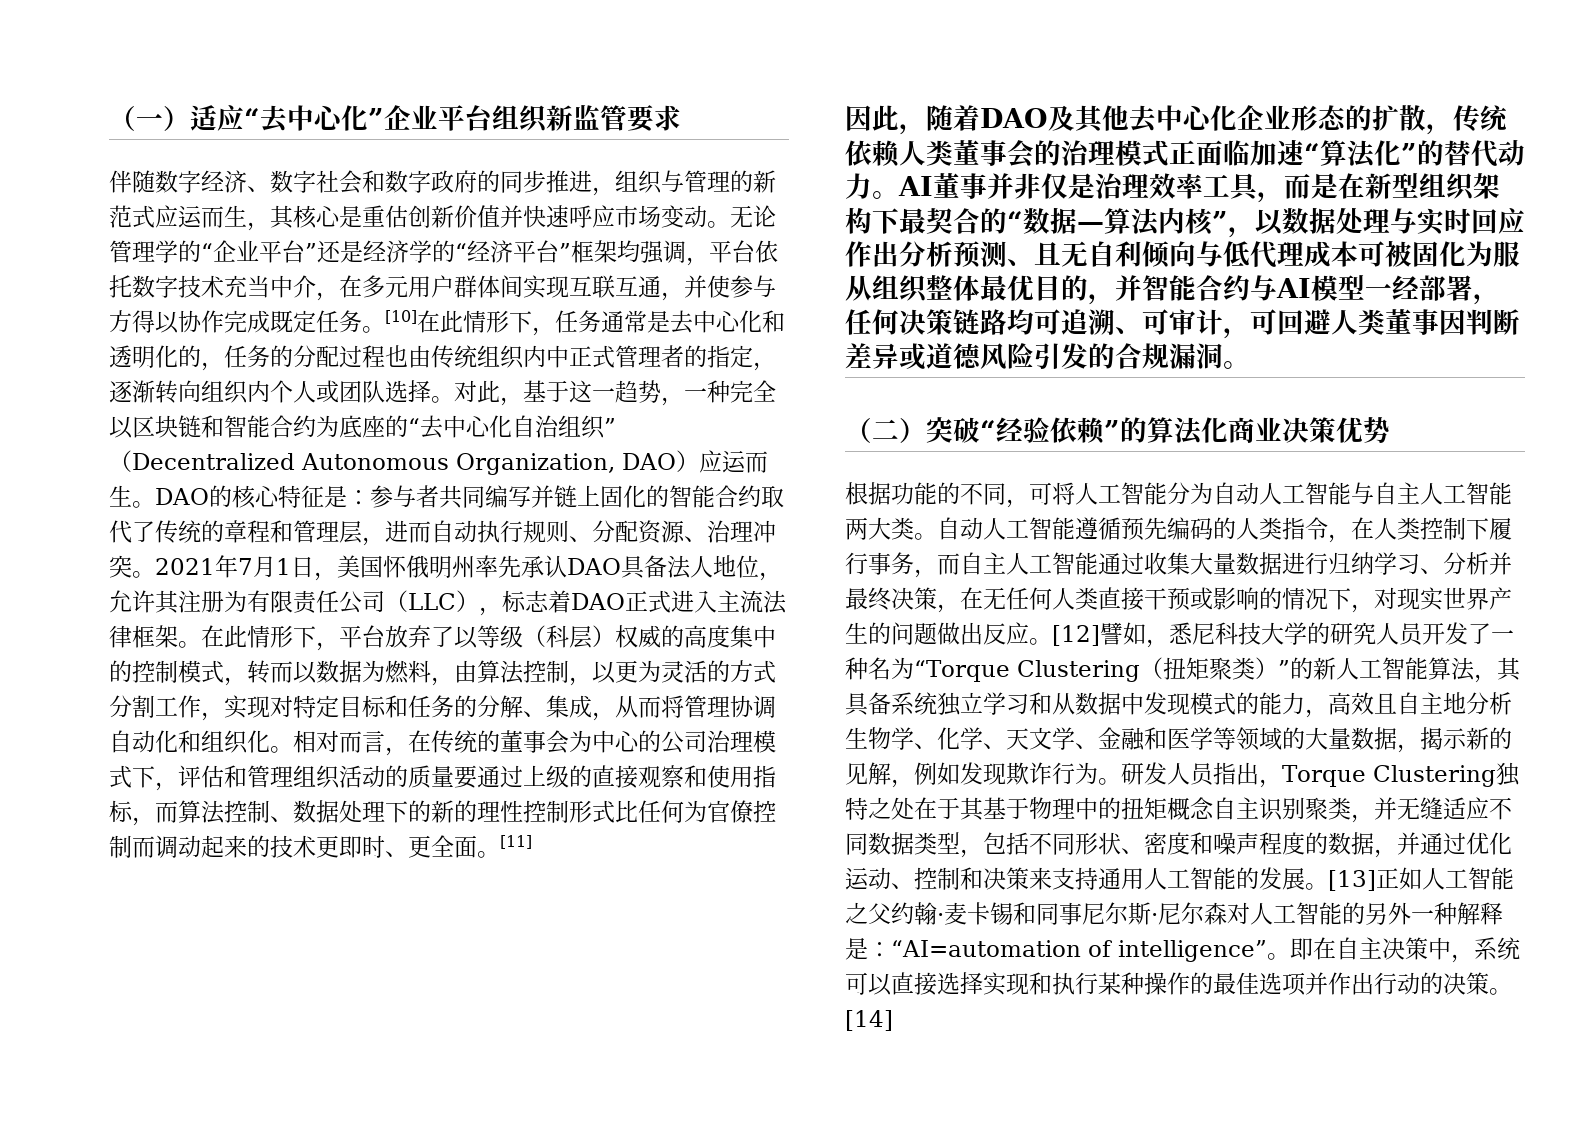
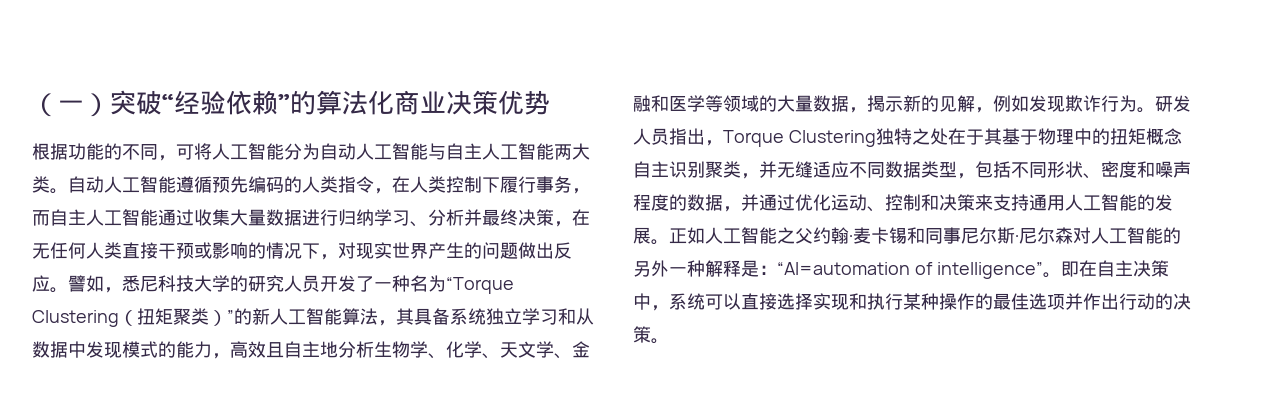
- （一）适应“去中心化”企业平台组织新监管要求
- 伴随数字经济、数字社会和数字政府的同步推进，组织与管理的新范式应运而生，其核心是重估创新价值并快速呼应市场变动。无论管理学的“企业平台”还是经济学的“经济平台”框架均强调，平台依托数字技术充当中介，在多元用户群体间实现互联互通，并使参与方得以协作完成既定任务。[10]在此情形下，任务通常是去中心化和透明化的，任务的分配过程也由传统组织内中正式管理者的指定，逐渐转向组织内个人或团队选择。对此，基于这一趋势，一种完全以区块链和智能合约为底座的“去中心化自治组织”（Decentralized Autonomous Organization, DAO）应运而生。DAO的核心特征是：参与者共同编写并链上固化的智能合约取代了传统的章程和管理层，进而自动执行规则、分配资源、治理冲突。2021年7月1日，美国怀俄明州率先承认DAO具备法人地位，允许其注册为有限责任公司（LLC），标志着DAO正式进入主流法律框架。在此情形下，平台放弃了以等级（科层）权威的高度集中的控制模式，转而以数据为燃料，由算法控制，以更为灵活的方式分割工作，实现对特定目标和任务的分解、集成，从而将管理协调自动化和组织化。相对而言，在传统的董事会为中心的公司治理模式下，评估和管理组织活动的质量要通过上级的直接观察和使用指标，而算法控制、数据处理下的新的理性控制形式比任何为官僚控制而调动起来的技术更即时、更全面。[11]
- 因此，随着DAO及其他去中心化企业形态的扩散，传统依赖人类董事会的治理模式正面临加速“算法化”的替代动力。AI董事并非仅是治理效率工具，而是在新型组织架构下最契合的“数据—算法内核”，以数据处理与实时回应作出分析预测、且无自利倾向与低代理成本可被固化为服从组织整体最优目的，并智能合约与AI模型一经部署，任何决策链路均可追溯、可审计，可回避人类董事因判断差异或道德风险引发的合规漏洞。
- （二）突破“经验依赖”的算法化商业决策优势
+ （一）突破“经验依赖”的算法化商业决策优势
- [12]譬如，悉尼科技大学的研究人员开发了一种名为“Torque Clustering（扭矩聚类）”的新人工智能算法，其具备系统独立学习和从数据中发现模式的能力，高效且自主地分析生物学、化学、天文学、金融和医学等领域的大量数据，揭示新的见解，例如发现欺诈行为。
+ 譬如，悉尼科技大学的研究人员开发了一种名为“Torque Clustering（扭矩聚类）”的新人工智能算法，其具备系统独立学习和从数据中发现模式的能力，高效且自主地分析生物学、化学、天文学、金融和医学等领域的大量数据，揭示新的见解，例如发现欺诈行为。
- [13]正如人工智能之父约翰·麦卡锡和同事尼尔斯·尼尔森对人工智能的另外一种解释是：“AI=automation of intelligence”。
+ 正如人工智能之父约翰·麦卡锡和同事尼尔斯·尼尔森对人工智能的另外一种解释是：“AI=automation of intelligence”。
- [14]

